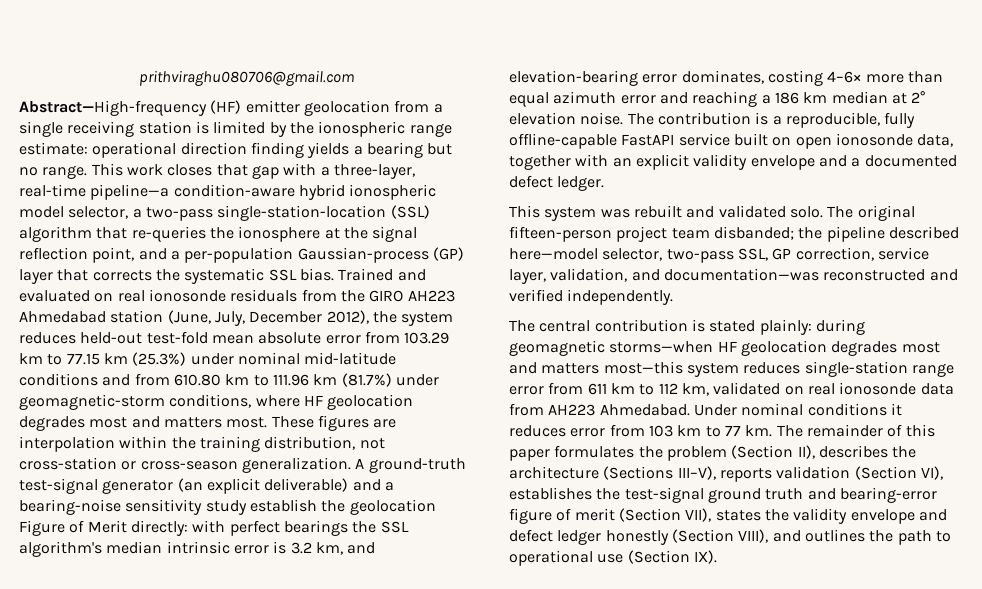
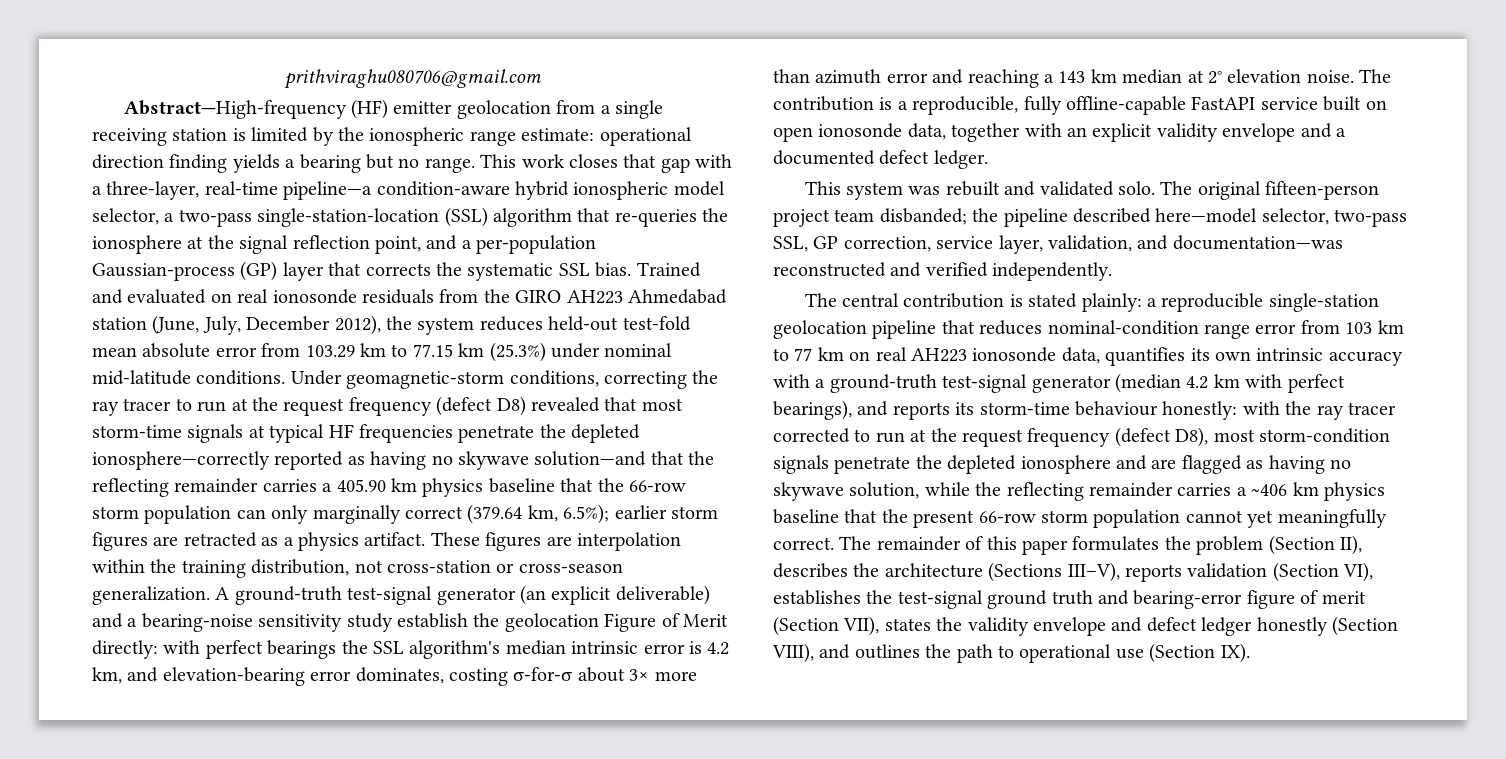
- Trained and evaluated on real ionosonde residuals from the GIRO AH223 Ahmedabad station (June, July, December 2012), the system reduces held-out test-fold mean absolute error from 103.29 km to 77.15 km (25.3%) under nominal mid-latitude conditions and from 610.80 km to 111.96 km (81.7%) under geomagnetic-storm conditions, where HF geolocation degrades most and matters most.
+ Trained and evaluated on real ionosonde residuals from the GIRO AH223 Ahmedabad station (June, July, December 2012), the system reduces held-out test-fold mean absolute error from 103.29 km to 77.15 km (25.3%) under nominal mid-latitude conditions. Under geomagnetic-storm conditions, correcting the ray tracer to run at the request frequency (defect D8) revealed that most storm-time signals at typical HF frequencies penetrate the depleted ionosphere—correctly reported as having no skywave solution—and that the reflecting remainder carries a 405.90 km physics baseline that the 66-row storm population can only marginally correct (379.64 km, 6.5%); earlier storm figures are retracted as a physics artifact.
- A ground-truth test-signal generator (an explicit deliverable) and a bearing-noise sensitivity study establish the geolocation Figure of Merit directly: with perfect bearings the SSL algorithm's median intrinsic error is 3.2 km, and elevation-bearing error dominates, costing 4–6× more than equal azimuth error and reaching a 186 km median at 2° elevation noise.
+ A ground-truth test-signal generator (an explicit deliverable) and a bearing-noise sensitivity study establish the geolocation Figure of Merit directly: with perfect bearings the SSL algorithm's median intrinsic error is 4.2 km, and elevation-bearing error dominates, costing σ-for-σ about 3× more than azimuth error and reaching a 143 km median at 2° elevation noise.
- The central contribution is stated plainly: during geomagnetic storms—when HF geolocation degrades most and matters most—this system reduces single-station range error from 611 km to 112 km, validated on real ionosonde data from AH223 Ahmedabad. Under nominal conditions it reduces error from 103 km to 77 km.
+ The central contribution is stated plainly: a reproducible single-station geolocation pipeline that reduces nominal-condition range error from 103 km to 77 km on real AH223 ionosonde data, quantifies its own intrinsic accuracy with a ground-truth test-signal generator (median 4.2 km with perfect bearings), and reports its storm-time behaviour honestly: with the ray tracer corrected to run at the request frequency (defect D8), most storm-condition signals penetrate the depleted ionosphere and are flagged as having no skywave solution, while the reflecting remainder carries a ~406 km physics baseline that the present 66-row storm population cannot yet meaningfully correct.

